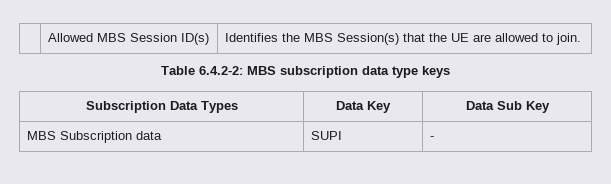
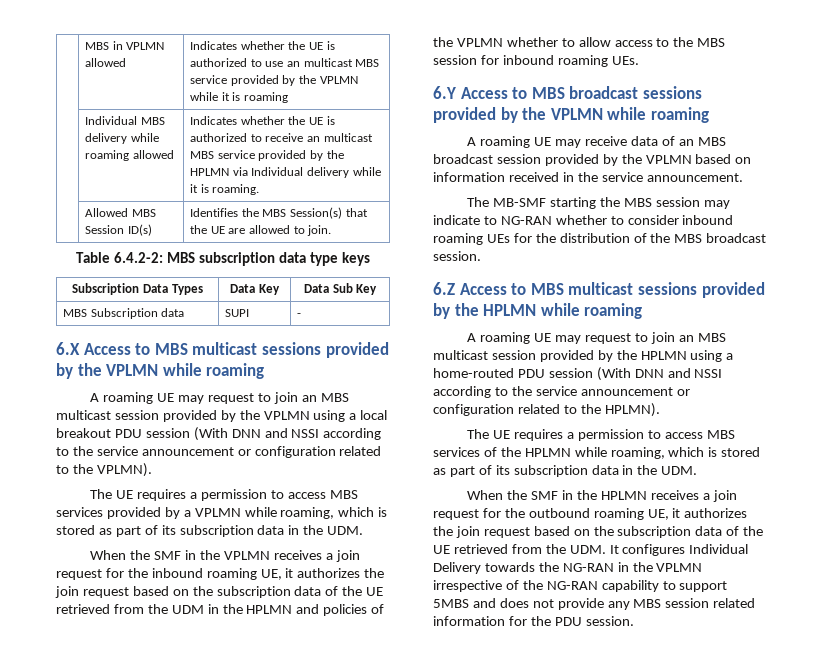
+ | MBS in VPLMN allowed | Indicates whether the UE is authorized to use an multicast MBS service provided by the VPLMN while it is roaming
+ | Individual MBS delivery while roaming allowed | Indicates whether the UE is authorized to receive an multicast MBS service provided by the HPLMN via Individual delivery while it is roaming.
+ 6.X Access to MBS multicast sessions provided by the VPLMN while roaming
+ A roaming UE may request to join an MBS multicast session provided by the VPLMN using a local breakout PDU session (With DNN and NSSI according to the service announcement or configuration related to the VPLMN).
+ The UE requires a permission to access MBS services provided by a VPLMN while roaming, which is stored as part of its subscription data in the UDM.
+ When the SMF in the VPLMN receives a join request for the inbound roaming UE, it authorizes the join request based on the subscription data of the UE retrieved from the UDM in the HPLMN and policies of the VPLMN whether to allow access to the MBS session for inbound roaming UEs.
+ 6.Y Access to MBS broadcast sessions provided by the VPLMN while roaming
+ A roaming UE may receive data of an MBS broadcast session provided by the VPLMN based on information received in the service announcement.
+ The MB-SMF starting the MBS session may indicate to NG-RAN whether to consider inbound roaming UEs for the distribution of the MBS broadcast session.
+ 6.Z Access to MBS multicast sessions provided by the HPLMN while roaming
+ A roaming UE may request to join an MBS multicast session provided by the HPLMN using a home-routed PDU session (With DNN and NSSI according to the service announcement or configuration related to the HPLMN).
+ The UE requires a permission to access MBS services of the HPLMN while roaming, which is stored as part of its subscription data in the UDM.
+ When the SMF in the HPLMN receives a join request for the outbound roaming UE, it authorizes the join request based on the subscription data of the UE retrieved from the UDM. It configures Individual Delivery towards the NG-RAN in the VPLMN irrespective of the NG-RAN capability to support 5MBS and does not provide any MBS session related information for the PDU session.

